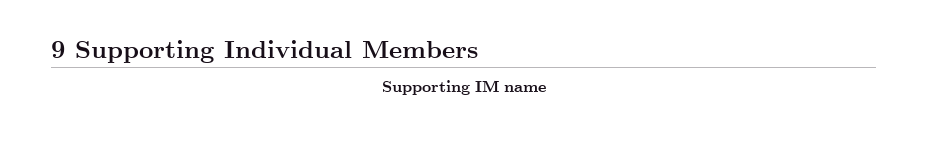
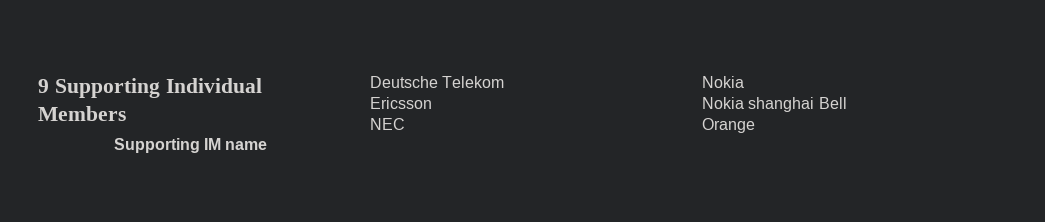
+ Deutsche Telekom
+ Ericsson
+ NEC
+ Nokia
+ Nokia shanghai Bell
+ Orange

